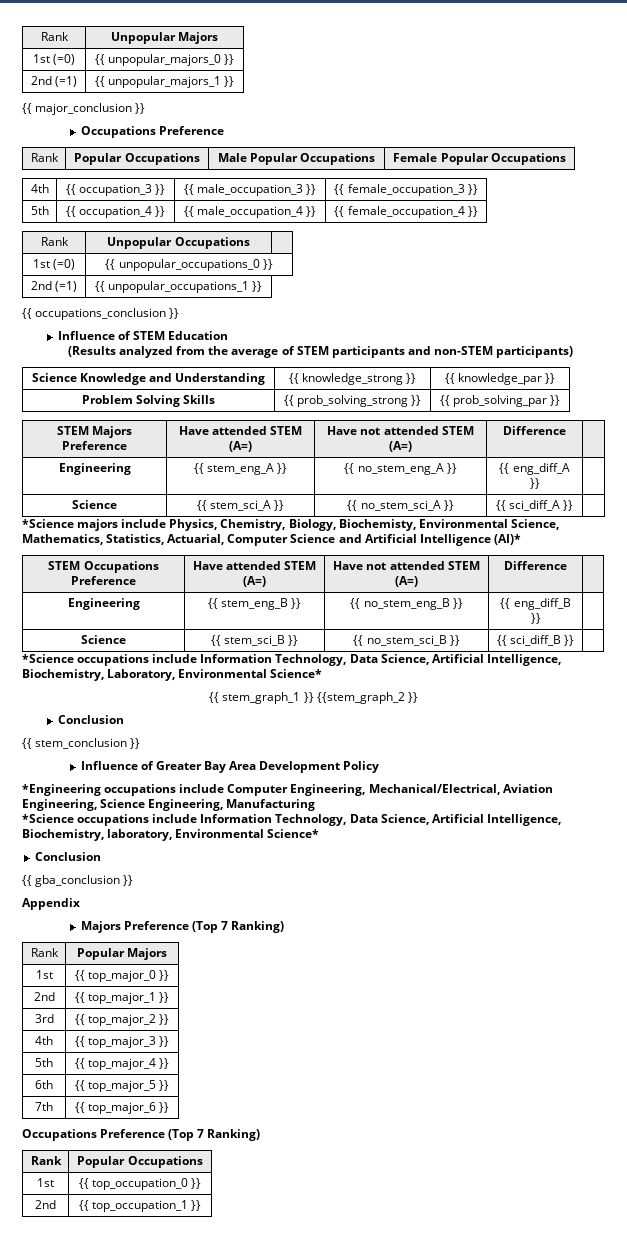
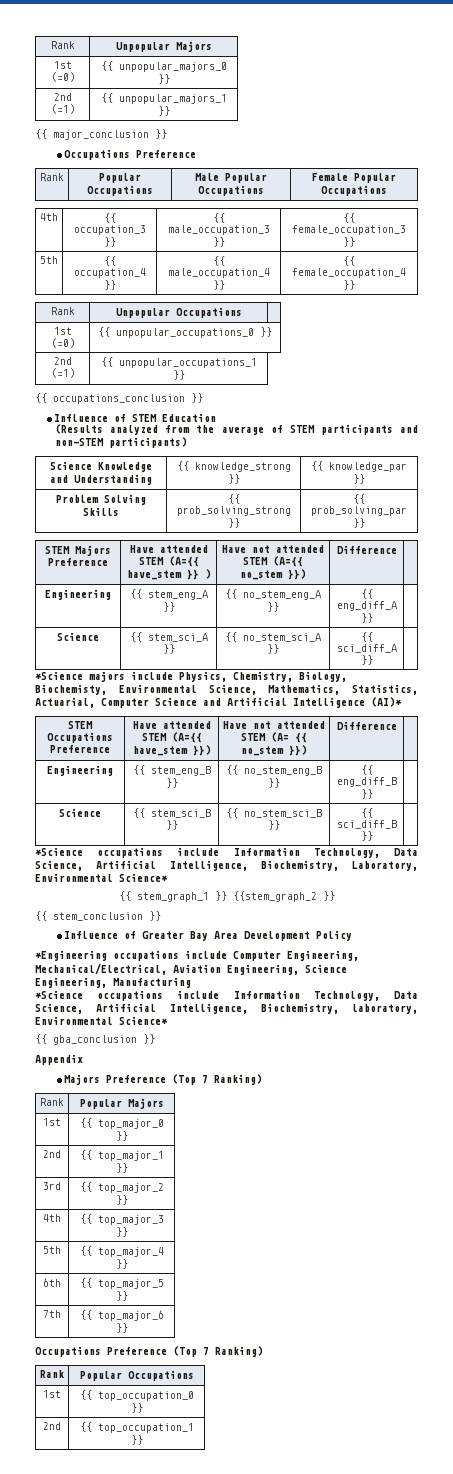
- STEM Majors Preference | Have attended STEM (A=) | Have not attended STEM (A=) | Difference |
+ STEM Majors Preference | Have attended STEM (A={{ have_stem }} ) | Have not attended STEM (A={{ no_stem }}) | Difference |
- STEM Occupations Preference | Have attended STEM (A=) | Have not attended STEM (A=) | Difference |
+ STEM Occupations Preference | Have attended STEM (A={{ have_stem }}) | Have not attended STEM (A= {{ no_stem }}) | Difference |
  {{ stem_graph_1 }} {{stem_graph_2 }}
- Conclusion
  *Science occupations include Information Technology, Data Science, Artificial Intelligence, Biochemistry, laboratory, Environmental Science*
- Conclusion

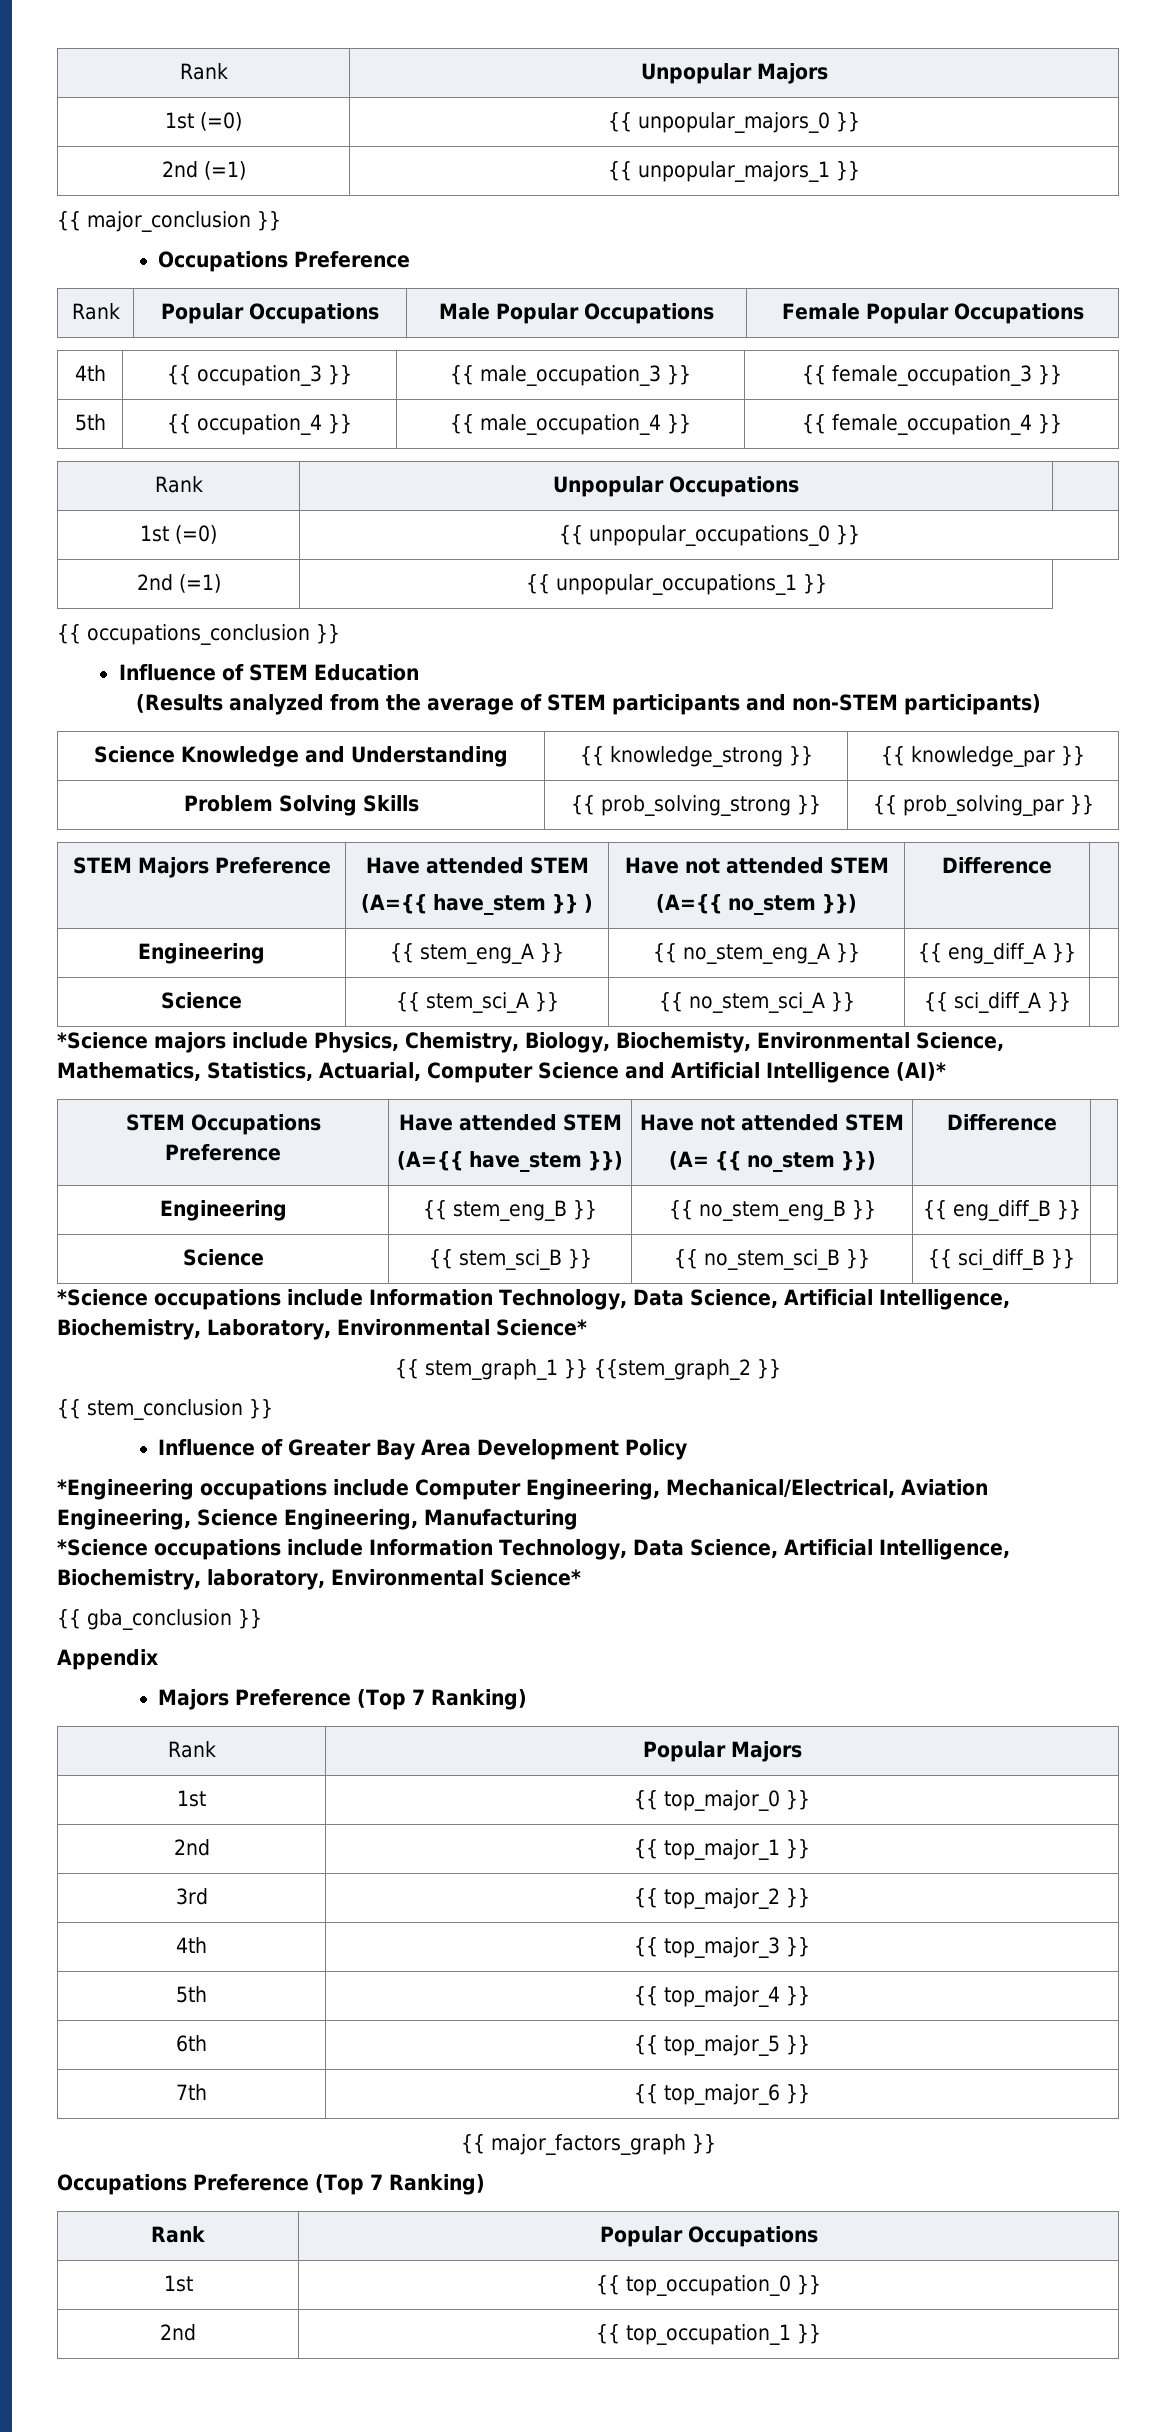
- STEM Majors Preference | Have attended STEM (A={{ have_stem }} ) | Have not attended STEM (A={{ no_stem }}) | Difference |
+ STEM Majors Preference | Have attended STEM
+ (A={{ have_stem }} ) | Have not attended STEM
+ (A={{ no_stem }}) | Difference |
- STEM Occupations Preference | Have attended STEM (A={{ have_stem }}) | Have not attended STEM (A= {{ no_stem }}) | Difference |
+ STEM Occupations Preference | Have attended STEM
+ (A={{ have_stem }}) | Have not attended STEM
+ (A= {{ no_stem }}) | Difference |
+ {{ major_factors_graph }}

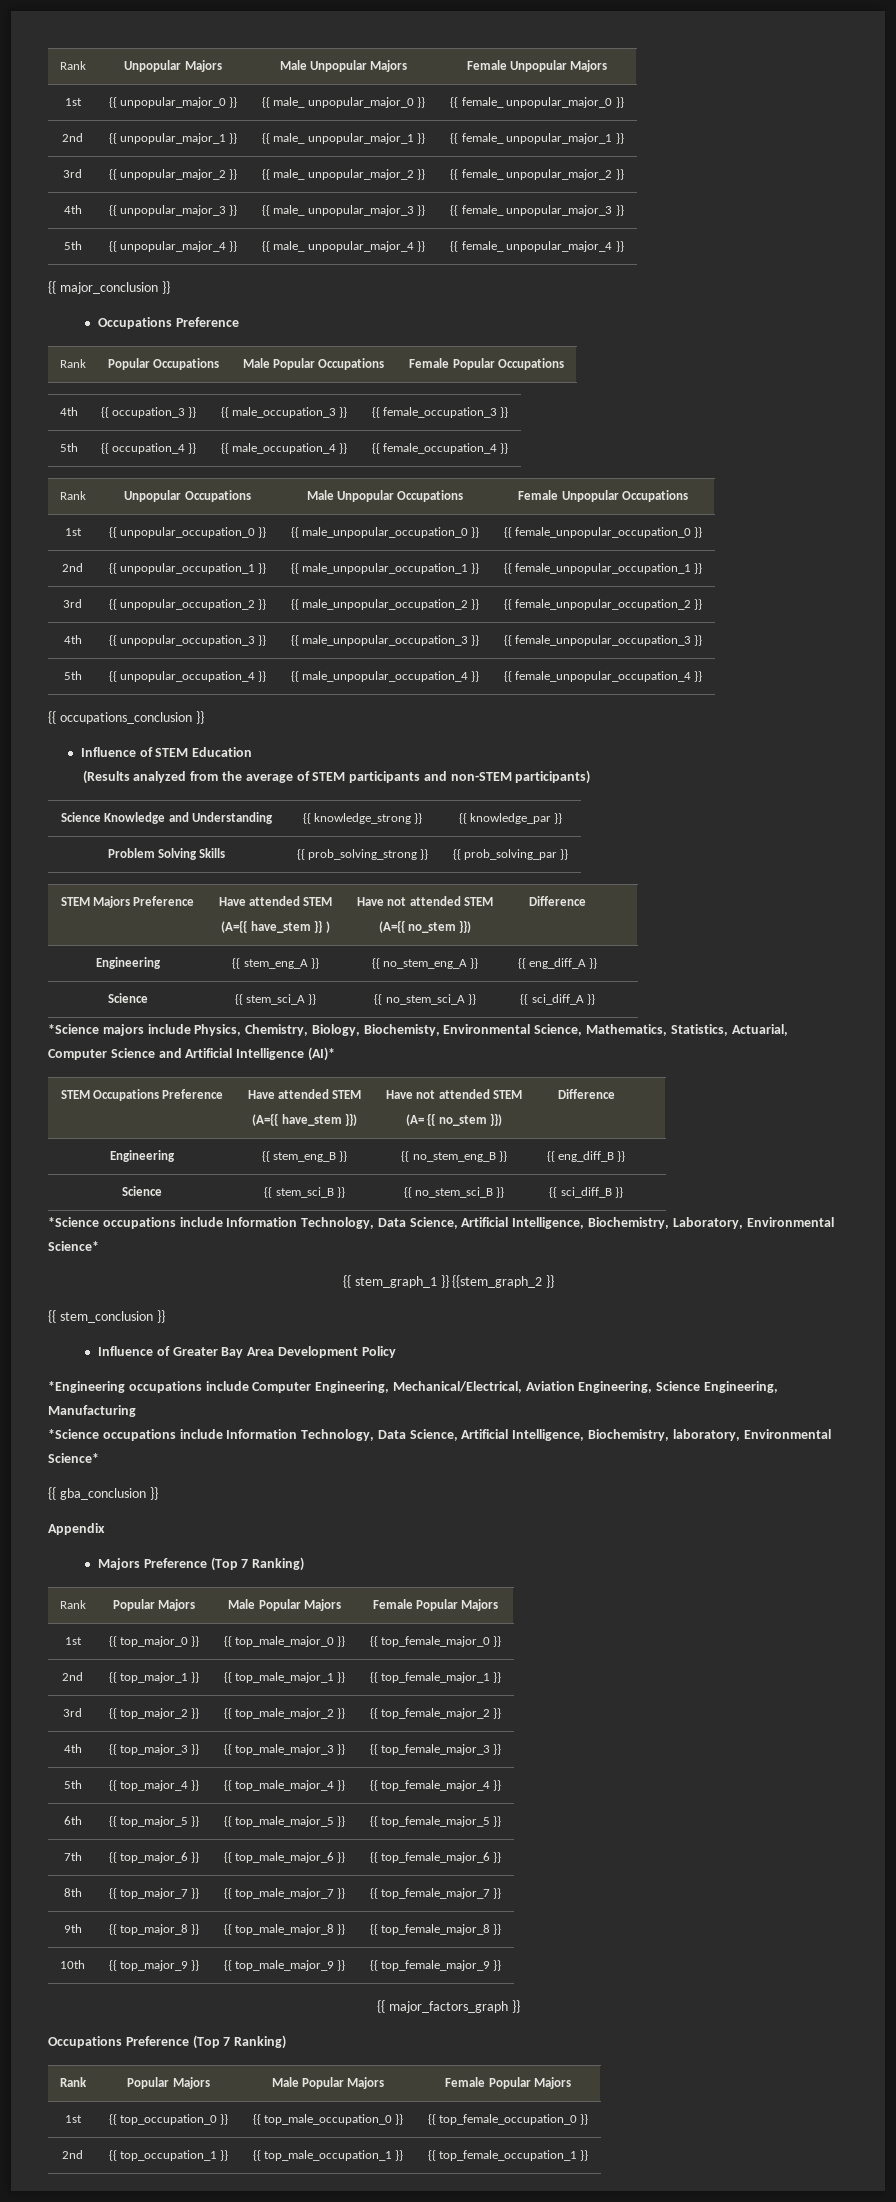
- Rank | Unpopular Majors
- 1st (=0) | {{ unpopular_majors_0 }}
- 2nd (=1) | {{ unpopular_majors_1 }}
+ Rank | Unpopular Majors | Male Unpopular Majors | Female Unpopular Majors
+ 1st | {{ unpopular_major_0 }} | {{ male_ unpopular_major_0 }} | {{ female_ unpopular_major_0 }}
+ 2nd | {{ unpopular_major_1 }} | {{ male_ unpopular_major_1 }} | {{ female_ unpopular_major_1 }}
+ 3rd | {{ unpopular_major_2 }} | {{ male_ unpopular_major_2 }} | {{ female_ unpopular_major_2 }}
+ 4th | {{ unpopular_major_3 }} | {{ male_ unpopular_major_3 }} | {{ female_ unpopular_major_3 }}
+ 5th | {{ unpopular_major_4 }} | {{ male_ unpopular_major_4 }} | {{ female_ unpopular_major_4 }}
- Rank | Unpopular Occupations |
- 1st (=0) | {{ unpopular_occupations_0 }}
- 2nd (=1) | {{ unpopular_occupations_1 }}
+ Rank | Unpopular Occupations | Male Unpopular Occupations | Female Unpopular Occupations
+ 1st | {{ unpopular_occupation_0 }} | {{ male_unpopular_occupation_0 }} | {{ female_unpopular_occupation_0 }}
+ 2nd | {{ unpopular_occupation_1 }} | {{ male_unpopular_occupation_1 }} | {{ female_unpopular_occupation_1 }}
+ 3rd | {{ unpopular_occupation_2 }} | {{ male_unpopular_occupation_2 }} | {{ female_unpopular_occupation_2 }}
+ 4th | {{ unpopular_occupation_3 }} | {{ male_unpopular_occupation_3 }} | {{ female_unpopular_occupation_3 }}
+ 5th | {{ unpopular_occupation_4 }} | {{ male_unpopular_occupation_4 }} | {{ female_unpopular_occupation_4 }}
  Majors Preference (Top 7 Ranking)
- Rank | Popular Majors
- 1st | {{ top_major_0 }}
- 2nd | {{ top_major_1 }}
- 3rd | {{ top_major_2 }}
- 4th | {{ top_major_3 }}
- 5th | {{ top_major_4 }}
- 6th | {{ top_major_5 }}
- 7th | {{ top_major_6 }}
+ Rank | Popular Majors | Male Popular Majors | Female Popular Majors
+ 1st | {{ top_major_0 }} | {{ top_male_major_0 }} | {{ top_female_major_0 }}
+ 2nd | {{ top_major_1 }} | {{ top_male_major_1 }} | {{ top_female_major_1 }}
+ 3rd | {{ top_major_2 }} | {{ top_male_major_2 }} | {{ top_female_major_2 }}
+ 4th | {{ top_major_3 }} | {{ top_male_major_3 }} | {{ top_female_major_3 }}
+ 5th | {{ top_major_4 }} | {{ top_male_major_4 }} | {{ top_female_major_4 }}
+ 6th | {{ top_major_5 }} | {{ top_male_major_5 }} | {{ top_female_major_5 }}
+ 7th | {{ top_major_6 }} | {{ top_male_major_6 }} | {{ top_female_major_6 }}
+ 8th | {{ top_major_7 }} | {{ top_male_major_7 }} | {{ top_female_major_7 }}
+ 9th | {{ top_major_8 }} | {{ top_male_major_8 }} | {{ top_female_major_8 }}
+ 10th | {{ top_major_9 }} | {{ top_male_major_9 }} | {{ top_female_major_9 }}
  Occupations Preference (Top 7 Ranking)
- Rank | Popular Occupations
- 1st | {{ top_occupation_0 }}
- 2nd | {{ top_occupation_1 }}
+ Rank | Popular Majors | Male Popular Majors | Female Popular Majors
+ 1st | {{ top_occupation_0 }} | {{ top_male_occupation_0 }} | {{ top_female_occupation_0 }}
+ 2nd | {{ top_occupation_1 }} | {{ top_male_occupation_1 }} | {{ top_female_occupation_1 }}

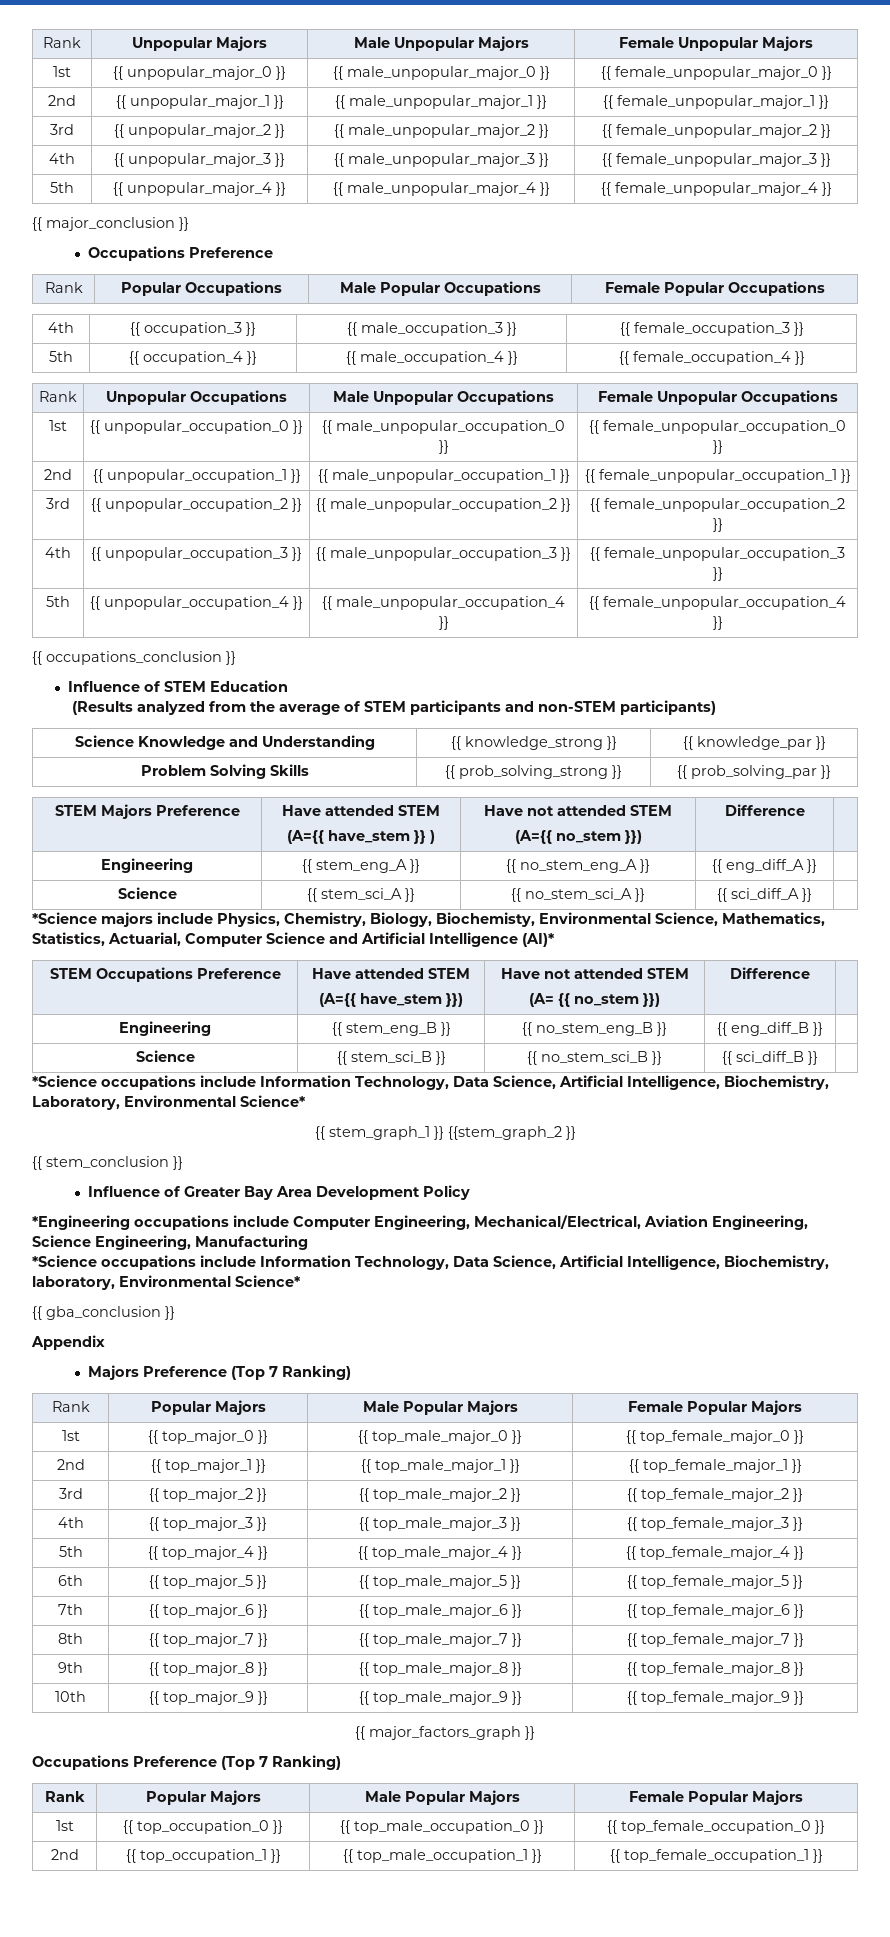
- 1st | {{ unpopular_major_0 }} | {{ male_ unpopular_major_0 }} | {{ female_ unpopular_major_0 }}
+ 1st | {{ unpopular_major_0 }} | {{ male_unpopular_major_0 }} | {{ female_unpopular_major_0 }}
- 2nd | {{ unpopular_major_1 }} | {{ male_ unpopular_major_1 }} | {{ female_ unpopular_major_1 }}
+ 2nd | {{ unpopular_major_1 }} | {{ male_unpopular_major_1 }} | {{ female_unpopular_major_1 }}
- 3rd | {{ unpopular_major_2 }} | {{ male_ unpopular_major_2 }} | {{ female_ unpopular_major_2 }}
+ 3rd | {{ unpopular_major_2 }} | {{ male_unpopular_major_2 }} | {{ female_unpopular_major_2 }}
- 4th | {{ unpopular_major_3 }} | {{ male_ unpopular_major_3 }} | {{ female_ unpopular_major_3 }}
+ 4th | {{ unpopular_major_3 }} | {{ male_unpopular_major_3 }} | {{ female_unpopular_major_3 }}
- 5th | {{ unpopular_major_4 }} | {{ male_ unpopular_major_4 }} | {{ female_ unpopular_major_4 }}
+ 5th | {{ unpopular_major_4 }} | {{ male_unpopular_major_4 }} | {{ female_unpopular_major_4 }}

